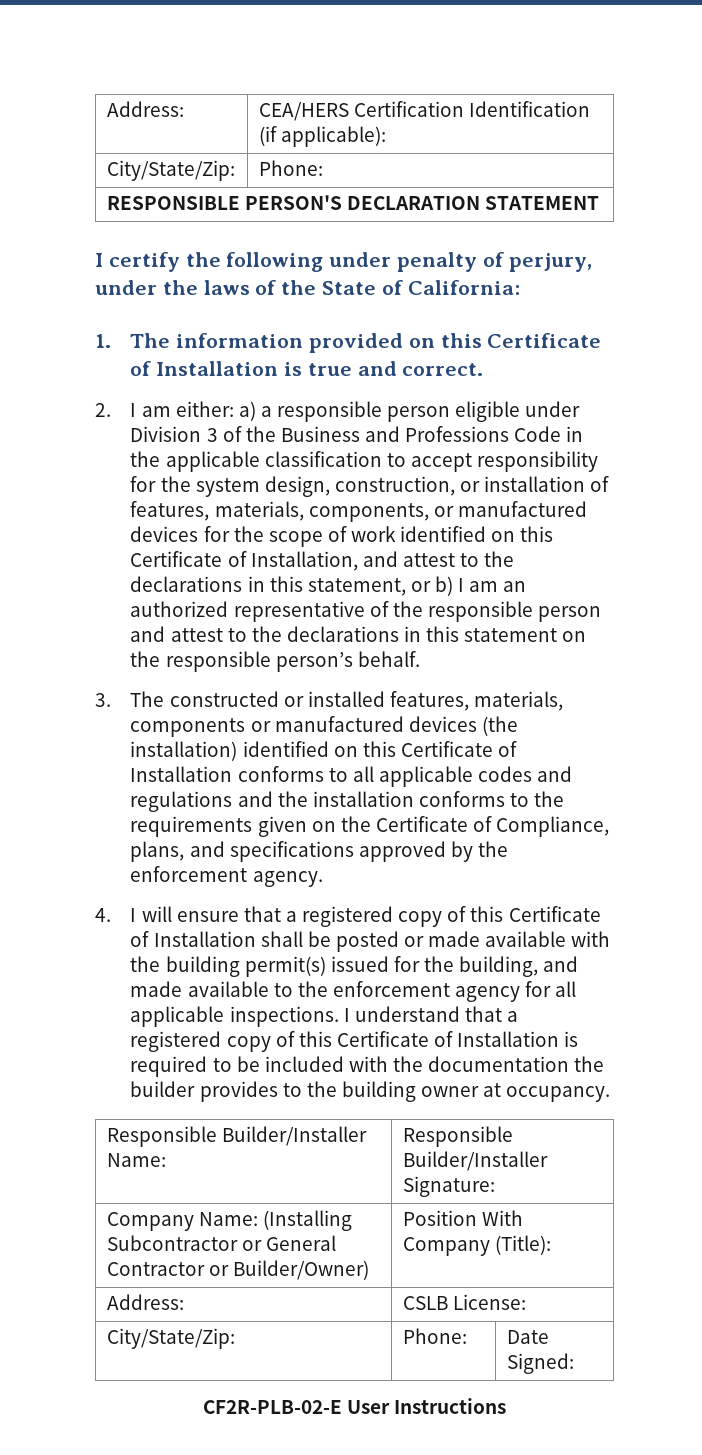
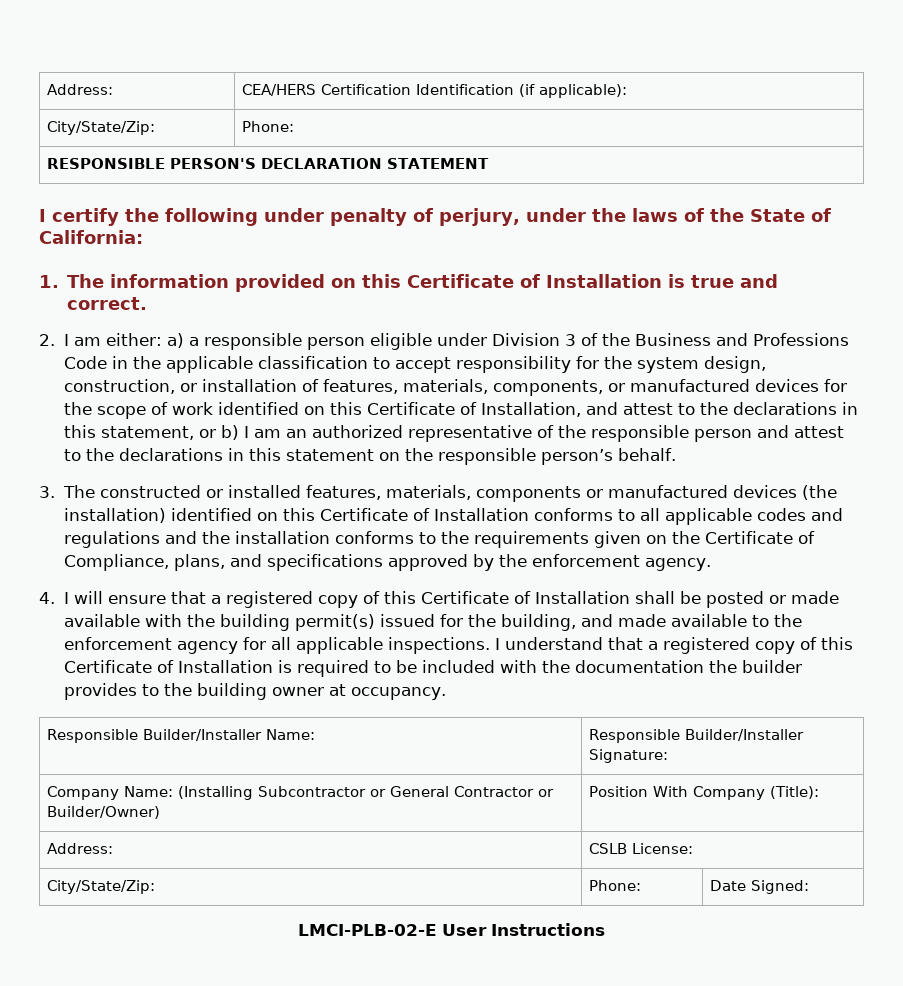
- CF2R-PLB-02-E User Instructions
+ LMCI-PLB-02-E User Instructions

